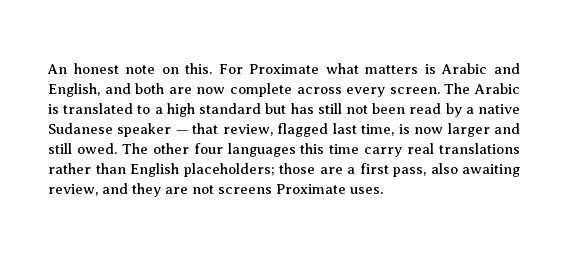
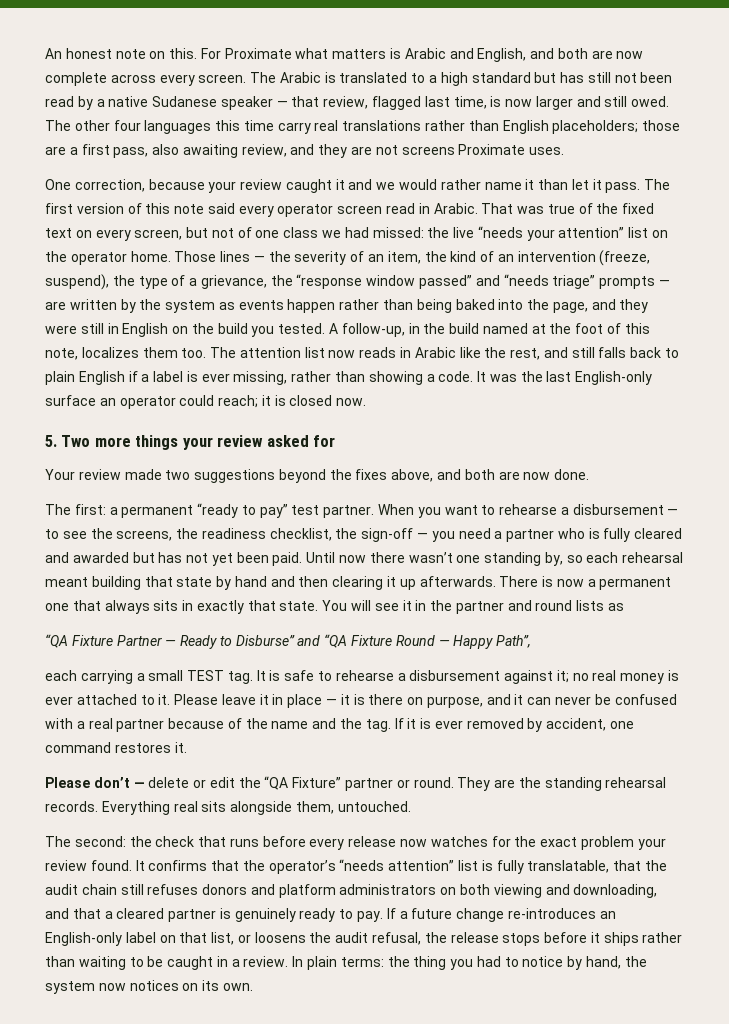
+ One correction, because your review caught it and we would rather name it than let it pass. The first version of this note said every operator screen read in Arabic. That was true of the fixed text on every screen, but not of one class we had missed: the live “needs your attention” list on the operator home. Those lines — the severity of an item, the kind of an intervention (freeze, suspend), the type of a grievance, the “response window passed” and “needs triage” prompts — are written by the system as events happen rather than being baked into the page, and they were still in English on the build you tested. A follow-up, in the build named at the foot of this note, localizes them too. The attention list now reads in Arabic like the rest, and still falls back to plain English if a label is ever missing, rather than showing a code. It was the last English-only surface an operator could reach; it is closed now.
+ 5. Two more things your review asked for
+ Your review made two suggestions beyond the fixes above, and both are now done.
+ The first: a permanent “ready to pay” test partner. When you want to rehearse a disbursement — to see the screens, the readiness checklist, the sign-off — you need a partner who is fully cleared and awarded but has not yet been paid. Until now there wasn’t one standing by, so each rehearsal meant building that state by hand and then clearing it up afterwards. There is now a permanent one that always sits in exactly that state. You will see it in the partner and round lists as
+ “QA Fixture Partner — Ready to Disburse” and “QA Fixture Round — Happy Path”,
+ each carrying a small TEST tag. It is safe to rehearse a disbursement against it; no real money is ever attached to it. Please leave it in place — it is there on purpose, and it can never be confused with a real partner because of the name and the tag. If it is ever removed by accident, one command restores it.
+ Please don’t — delete or edit the “QA Fixture” partner or round. They are the standing rehearsal records. Everything real sits alongside them, untouched.
+ The second: the check that runs before every release now watches for the exact problem your review found. It confirms that the operator’s “needs attention” list is fully translatable, that the audit chain still refuses donors and platform administrators on both viewing and downloading, and that a cleared partner is genuinely ready to pay. If a future change re-introduces an English-only label on that list, or loosens the audit refusal, the release stops before it ships rather than waiting to be caught in a review. In plain terms: the thing you had to notice by hand, the system now notices on its own.

